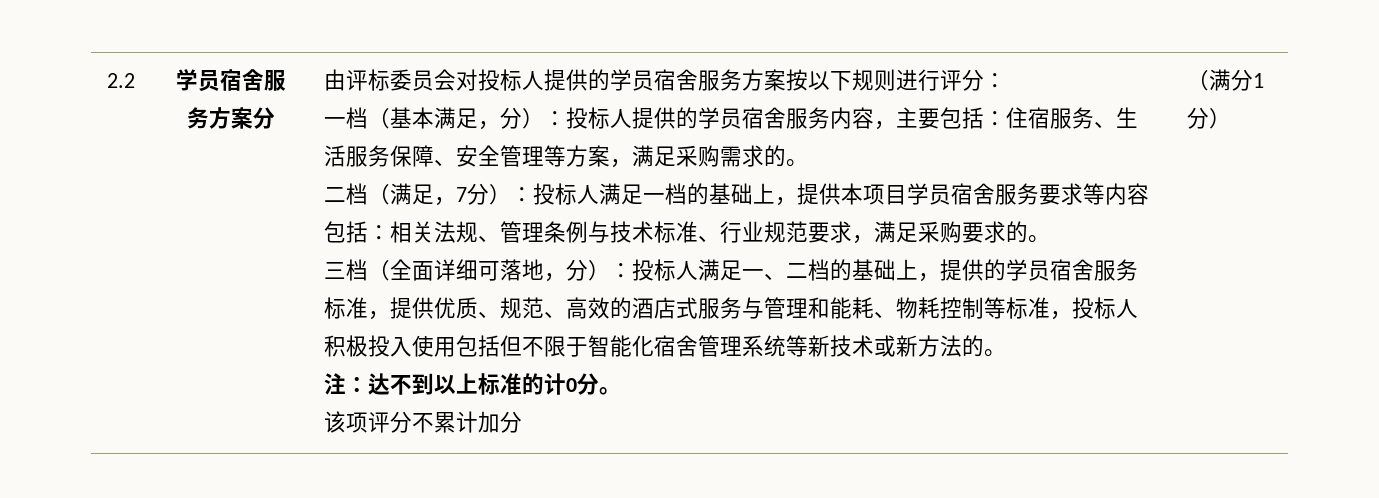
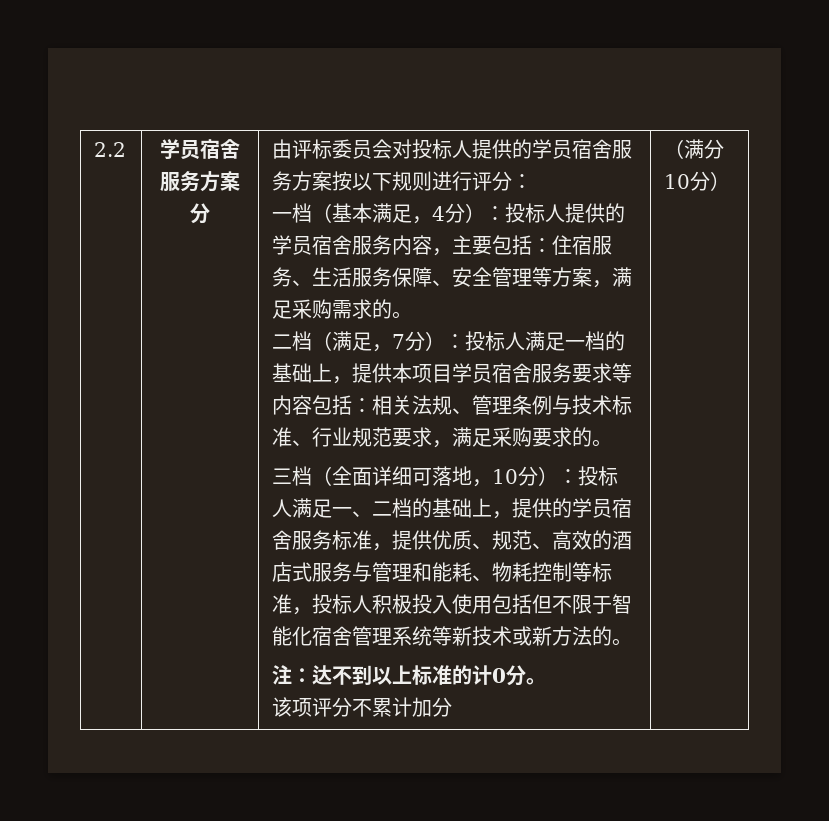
- 一档（基本满足，分）：投标人提供的学员宿舍服务内容，主要包括：住宿服务、生活服务保障、安全管理等方案，满足采购需求的。
+ 一档（基本满足，4分）：投标人提供的学员宿舍服务内容，主要包括：住宿服务、生活服务保障、安全管理等方案，满足采购需求的。
- 三档（全面详细可落地，分）：投标人满足一、二档的基础上，提供的学员宿舍服务标准，提供优质、规范、高效的酒店式服务与管理和能耗、物耗控制等标准，投标人积极投入使用包括但不限于智能化宿舍管理系统等新技术或新方法的。
+ 三档（全面详细可落地，10分）：投标人满足一、二档的基础上，提供的学员宿舍服务标准，提供优质、规范、高效的酒店式服务与管理和能耗、物耗控制等标准，投标人积极投入使用包括但不限于智能化宿舍管理系统等新技术或新方法的。
- （满分1分）
+ （满分10分）

